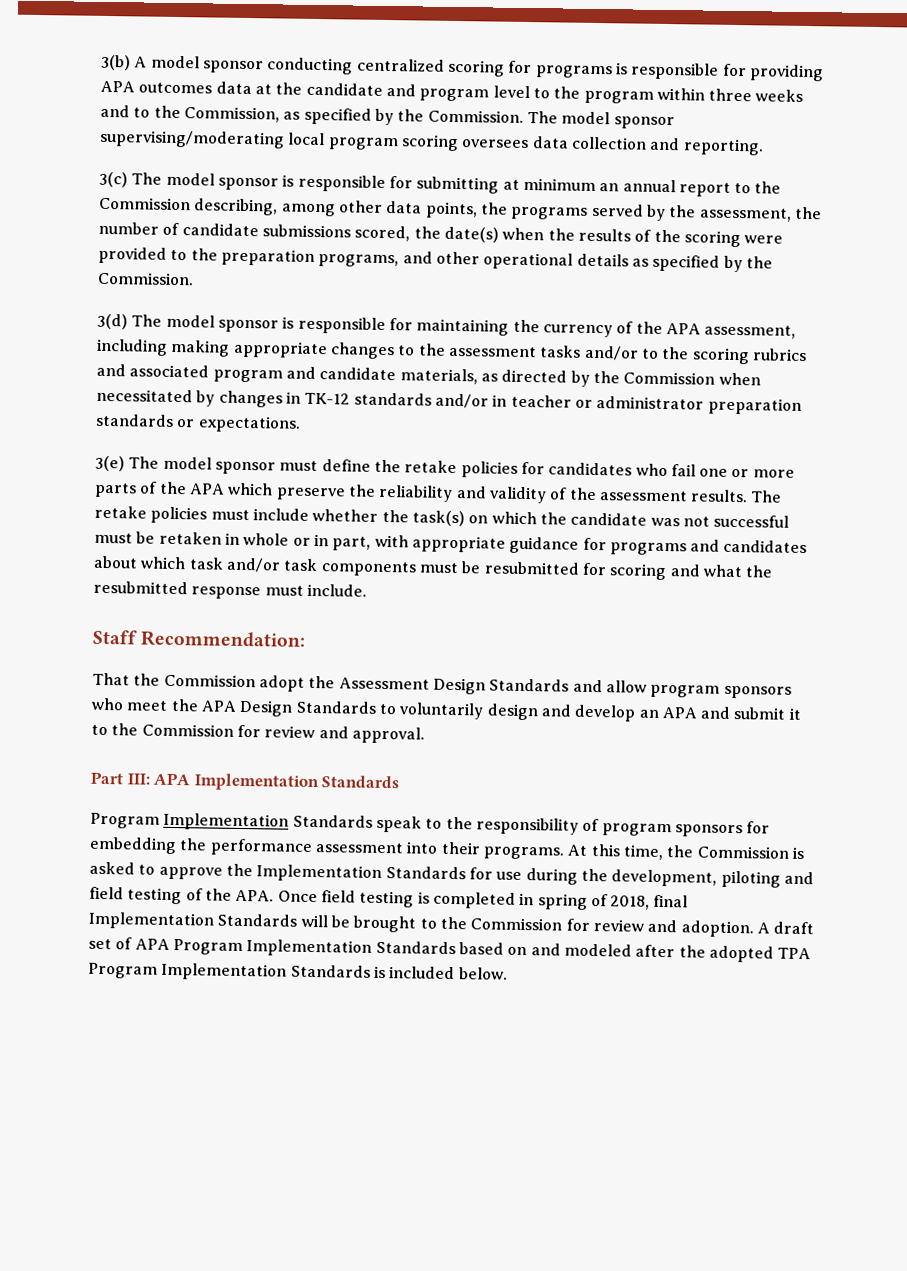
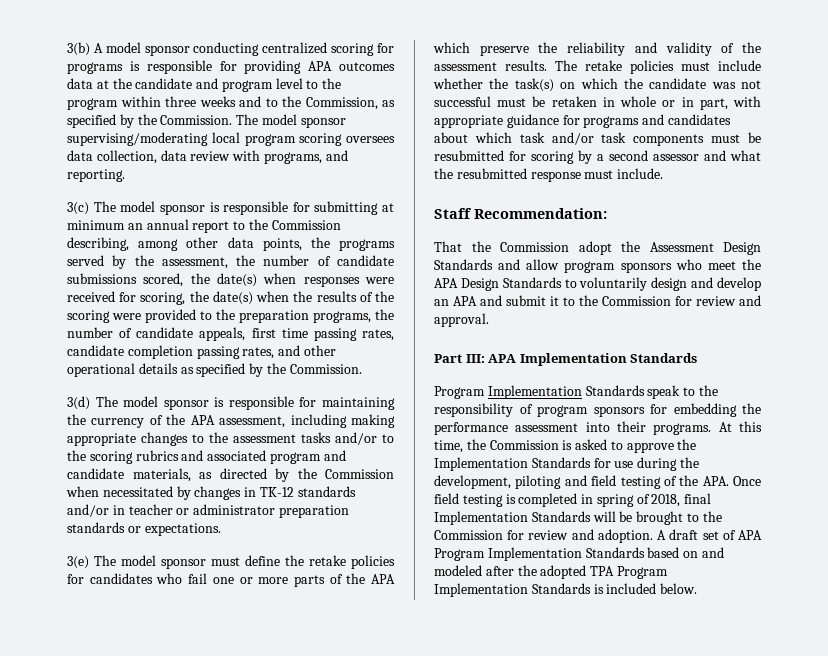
- The model sponsor supervising/moderating local program scoring oversees data collection and reporting.
+ The model sponsor supervising/moderating local program scoring oversees data collection, data review with programs, and reporting.
- 3(c) The model sponsor is responsible for submitting at minimum an annual report to the Commission describing, among other data points, the programs served by the assessment, the number of candidate submissions scored, the date(s) when the results of the scoring were provided to the preparation programs, and other operational details as specified by the Commission.
+ 3(c) The model sponsor is responsible for submitting at minimum an annual report to the Commission describing, among other data points, the programs served by the assessment, the number of candidate submissions scored, the date(s) when responses were received for scoring, the date(s) when the results of the scoring were provided to the preparation programs, the number of candidate appeals, first time passing rates, candidate completion passing rates, and other operational details as specified by the Commission.
- The retake policies must include whether the task(s) on which the candidate was not successful must be retaken in whole or in part, with appropriate guidance for programs and candidates about which task and/or task components must be resubmitted for scoring and what the resubmitted response must include.
+ The retake policies must include whether the task(s) on which the candidate was not successful must be retaken in whole or in part, with appropriate guidance for programs and candidates about which task and/or task components must be resubmitted for scoring by a second assessor and what the resubmitted response must include.

